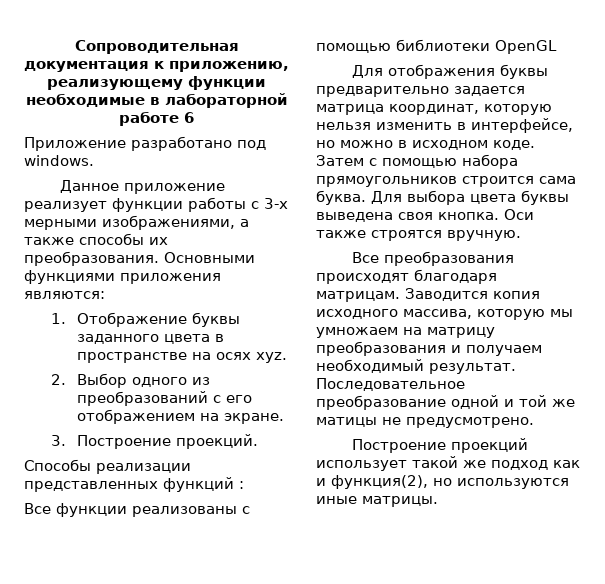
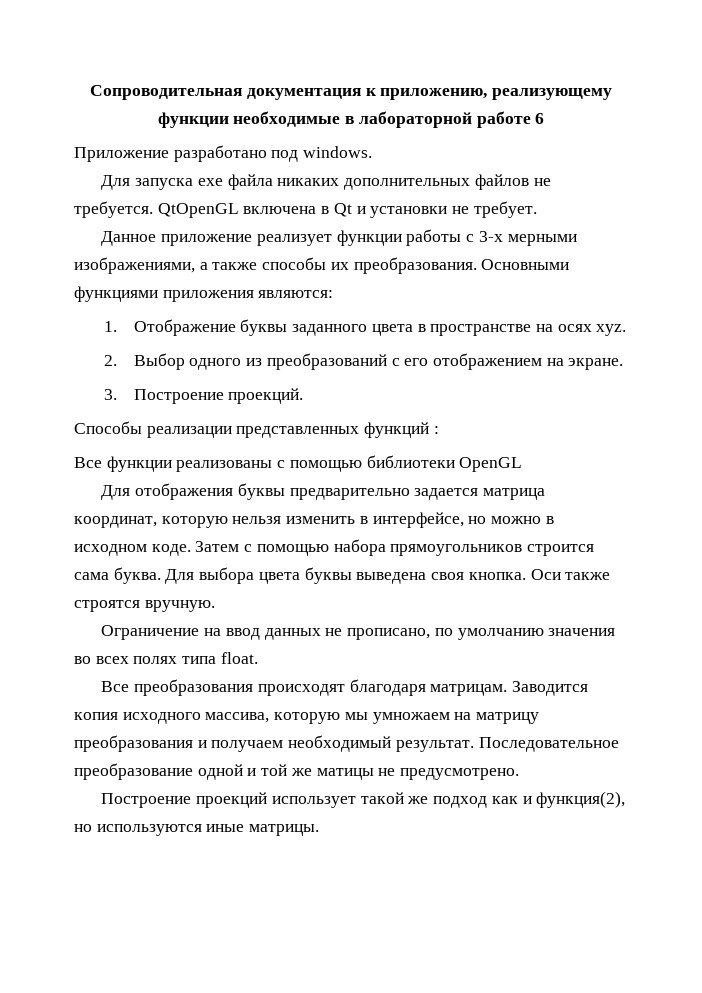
+ Для запуска exe файла никаких дополнительных файлов не требуется. QtOpenGL включена в Qt и установки не требует.
+ Ограничение на ввод данных не прописано, по умолчанию значения во всех полях типа float.

